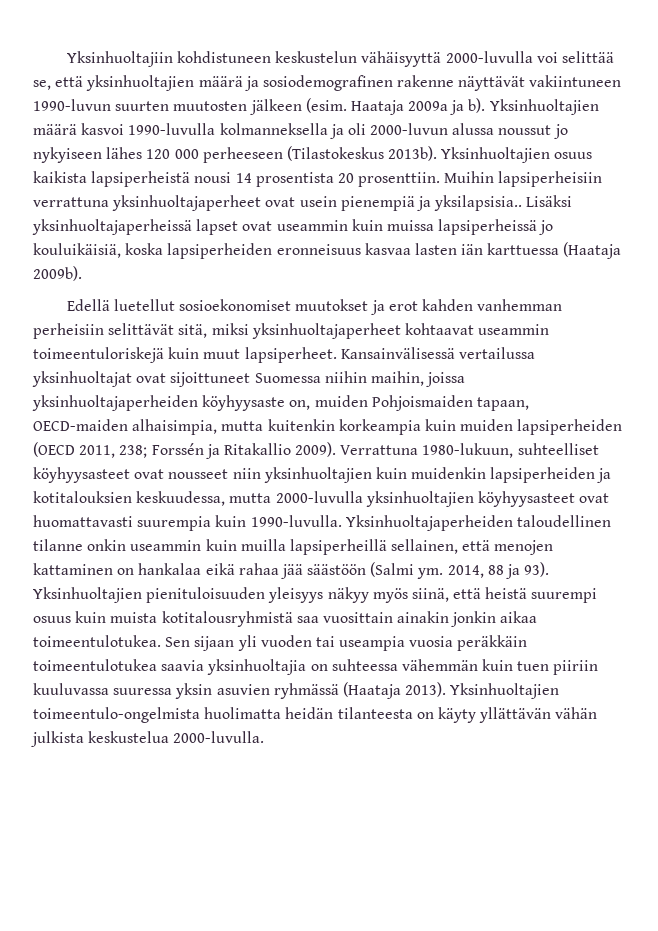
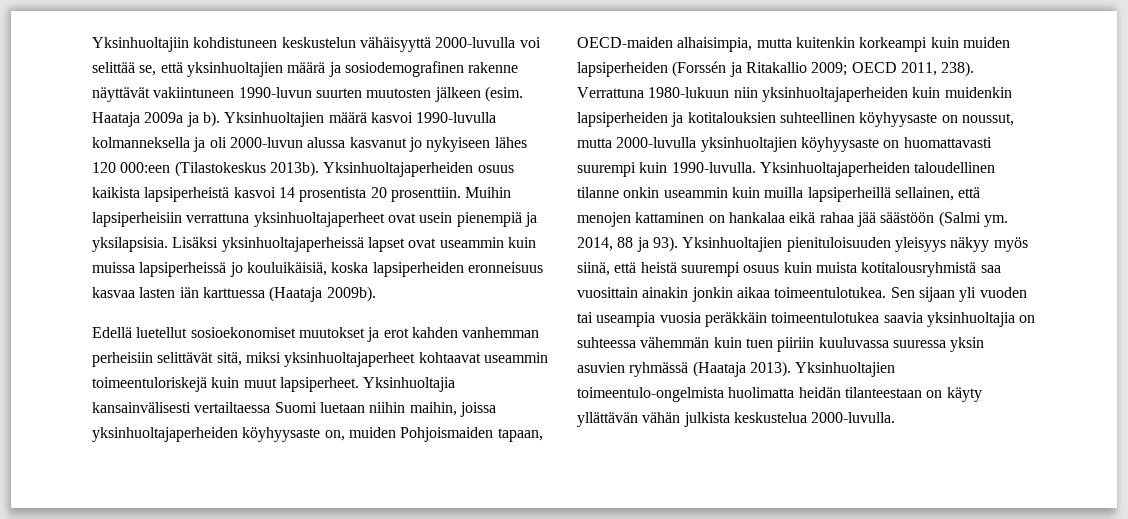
- Yksinhuoltajien määrä kasvoi 1990-luvulla kolmanneksella ja oli 2000-luvun alussa noussut jo nykyiseen lähes 120 000 perheeseen (Tilastokeskus 2013b).
+ Yksinhuoltajien määrä kasvoi 1990-luvulla kolmanneksella ja oli 2000-luvun alussa kasvanut jo nykyiseen lähes 120 000:een (Tilastokeskus 2013b).
- Yksinhuoltajien osuus kaikista lapsiperheistä nousi 14 prosentista 20 prosenttiin.
+ Yksinhuoltajaperheiden osuus kaikista lapsiperheistä kasvoi 14 prosentista 20 prosenttiin.
- Muihin lapsiperheisiin verrattuna yksinhuoltajaperheet ovat usein pienempiä ja yksilapsisia..
+ Muihin lapsiperheisiin verrattuna yksinhuoltajaperheet ovat usein pienempiä ja yksilapsisia.
- Kansainvälisessä vertailussa yksinhuoltajat ovat sijoittuneet Suomessa niihin maihin, joissa yksinhuoltajaperheiden köyhyysaste on, muiden Pohjoismaiden tapaan, OECD-maiden alhaisimpia, mutta kuitenkin korkeampia kuin muiden lapsiperheiden (OECD 2011, 238; Forssén ja Ritakallio 2009). Verrattuna 1980-lukuun, suhteelliset köyhyysasteet ovat nousseet niin yksinhuoltajien kuin muidenkin lapsiperheiden ja kotitalouksien keskuudessa, mutta 2000-luvulla yksinhuoltajien köyhyysasteet ovat huomattavasti suurempia kuin 1990-luvulla.
+ Yksinhuoltajia kansainvälisesti vertailtaessa Suomi luetaan niihin maihin, joissa yksinhuoltajaperheiden köyhyysaste on, muiden Pohjoismaiden tapaan, OECD-maiden alhaisimpia, mutta kuitenkin korkeampi kuin muiden lapsiperheiden (Forssén ja Ritakallio 2009; OECD 2011, 238). Verrattuna 1980-lukuun niin yksinhuoltajaperheiden kuin muidenkin lapsiperheiden ja kotitalouksien suhteellinen köyhyysaste on noussut, mutta 2000-luvulla yksinhuoltajien köyhyysaste on huomattavasti suurempi kuin 1990-luvulla.
- Yksinhuoltajien toimeentulo-ongelmista huolimatta heidän tilanteesta on käyty yllättävän vähän julkista keskustelua 2000-luvulla.
+ Yksinhuoltajien toimeentulo-ongelmista huolimatta heidän tilanteestaan on käyty yllättävän vähän julkista keskustelua 2000-luvulla.

